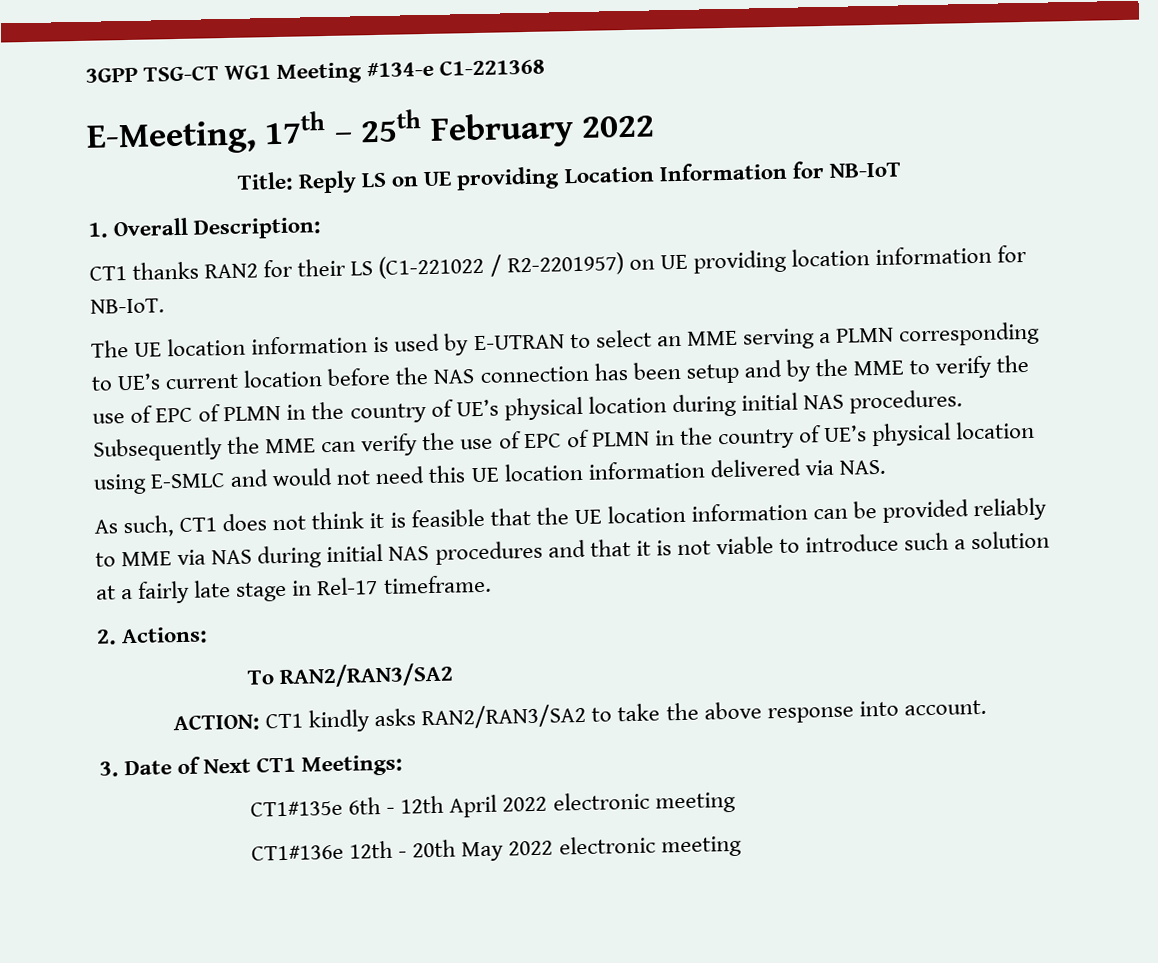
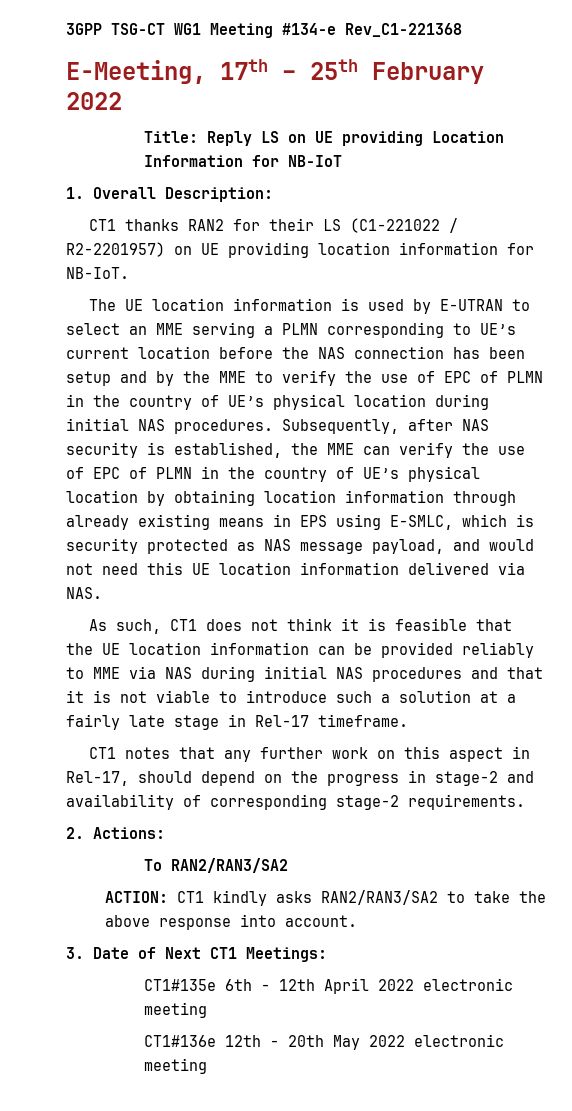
- 3GPP TSG-CT WG1 Meeting #134-e C1-221368
+ 3GPP TSG-CT WG1 Meeting #134-e Rev_C1-221368
- Subsequently the MME can verify the use of EPC of PLMN in the country of UE’s physical location using E-SMLC and would not need this UE location information delivered via NAS.
+ Subsequently, after NAS security is established, the MME can verify the use of EPC of PLMN in the country of UE’s physical location by obtaining location information through already existing means in EPS using E-SMLC, which is security protected as NAS message payload, and would not need this UE location information delivered via NAS.
+ CT1 notes that any further work on this aspect in Rel-17, should depend on the progress in stage-2 and availability of corresponding stage-2 requirements.

